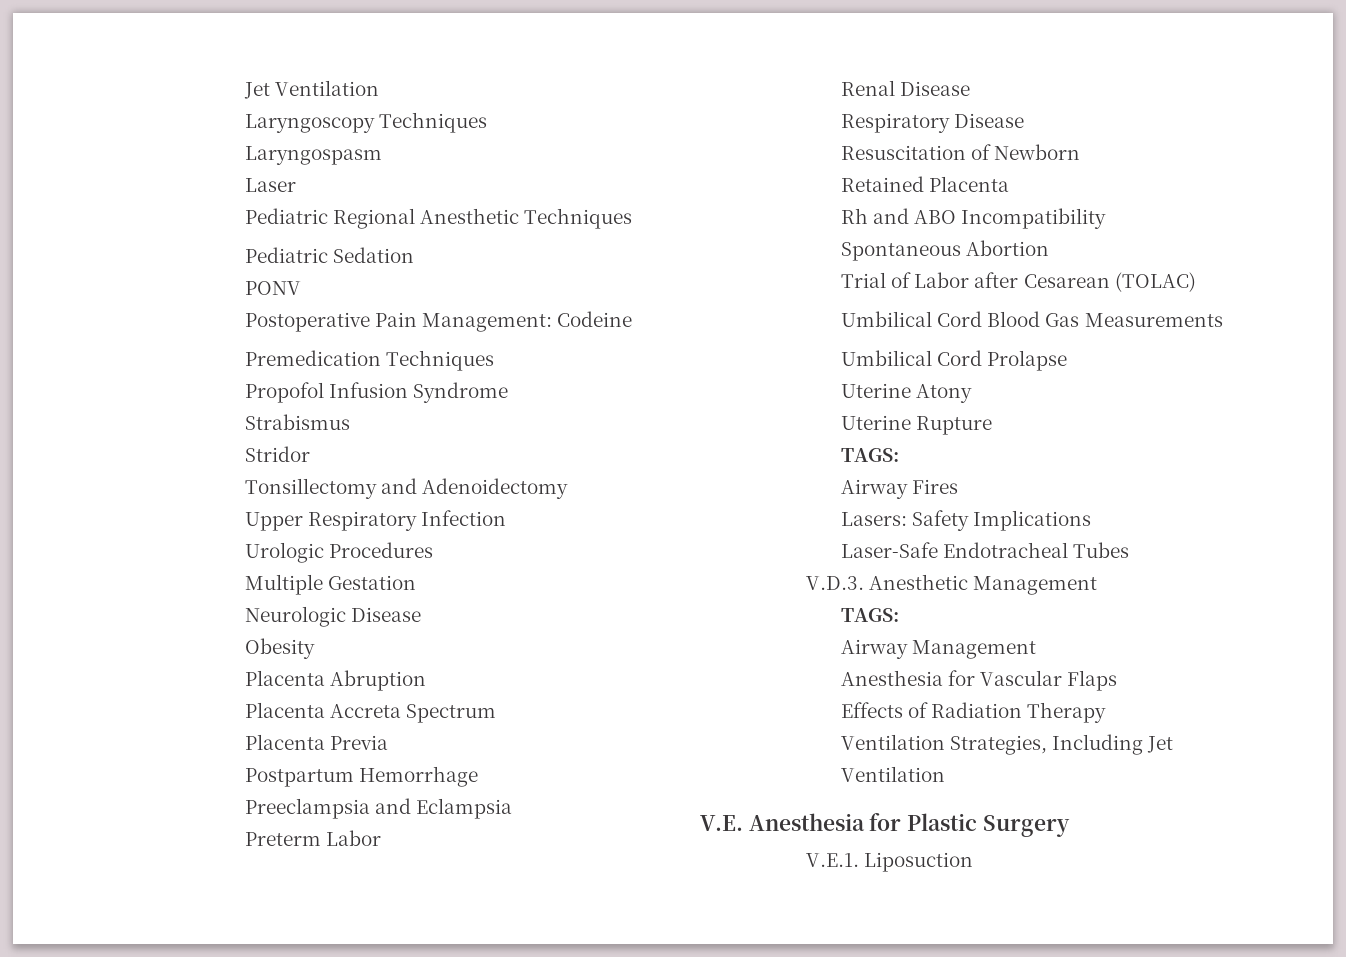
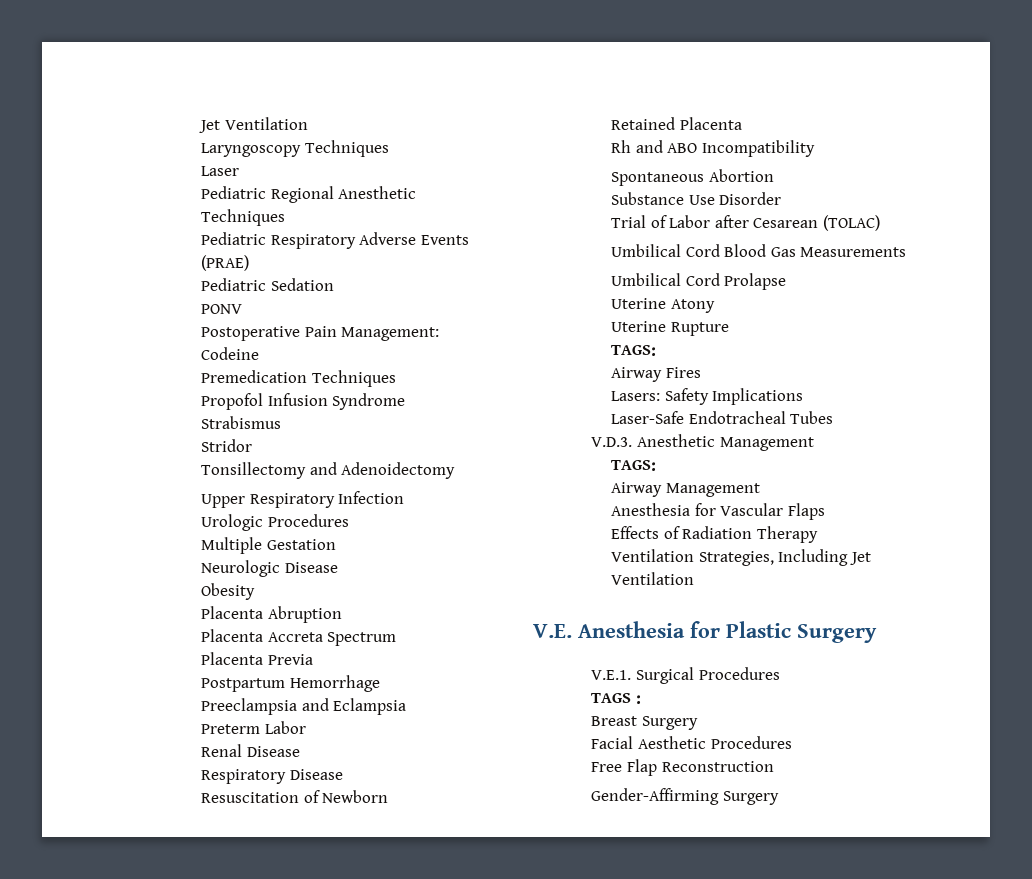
- Laryngospasm
+ Pediatric Respiratory Adverse Events (PRAE)
+ Substance Use Disorder
- V.E.1. Liposuction
+ V.E.1. Surgical Procedures
+ TAGS :
+ Breast Surgery
+ Facial Aesthetic Procedures
+ Free Flap Reconstruction
+ Gender-Affirming Surgery

